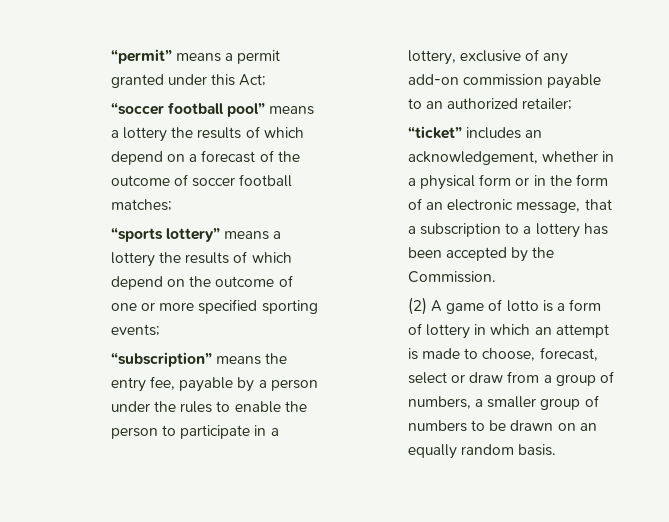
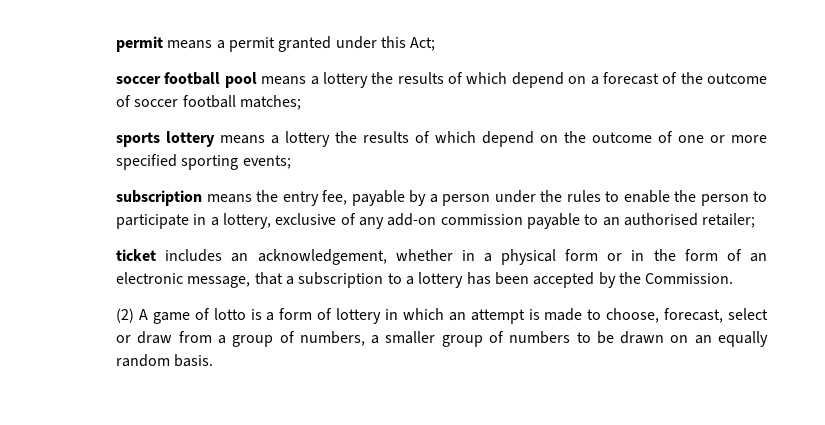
- “permit” means a permit granted under this Act;
+ permit means a permit granted under this Act;
- “soccer football pool” means a lottery the results of which depend on a forecast of the outcome of soccer football matches;
+ soccer football pool means a lottery the results of which depend on a forecast of the outcome of soccer football matches;
- “sports lottery” means a lottery the results of which depend on the outcome of one or more specified sporting events;
+ sports lottery means a lottery the results of which depend on the outcome of one or more specified sporting events;
- “subscription” means the entry fee, payable by a person under the rules to enable the person to participate in a lottery, exclusive of any add-on commission payable to an authorized retailer;
+ subscription means the entry fee, payable by a person under the rules to enable the person to participate in a lottery, exclusive of any add-on commission payable to an authorised retailer;
- “ticket” includes an acknowledgement, whether in a physical form or in the form of an electronic message, that a subscription to a lottery has been accepted by the Commission.
+ ticket includes an acknowledgement, whether in a physical form or in the form of an electronic message, that a subscription to a lottery has been accepted by the Commission.

